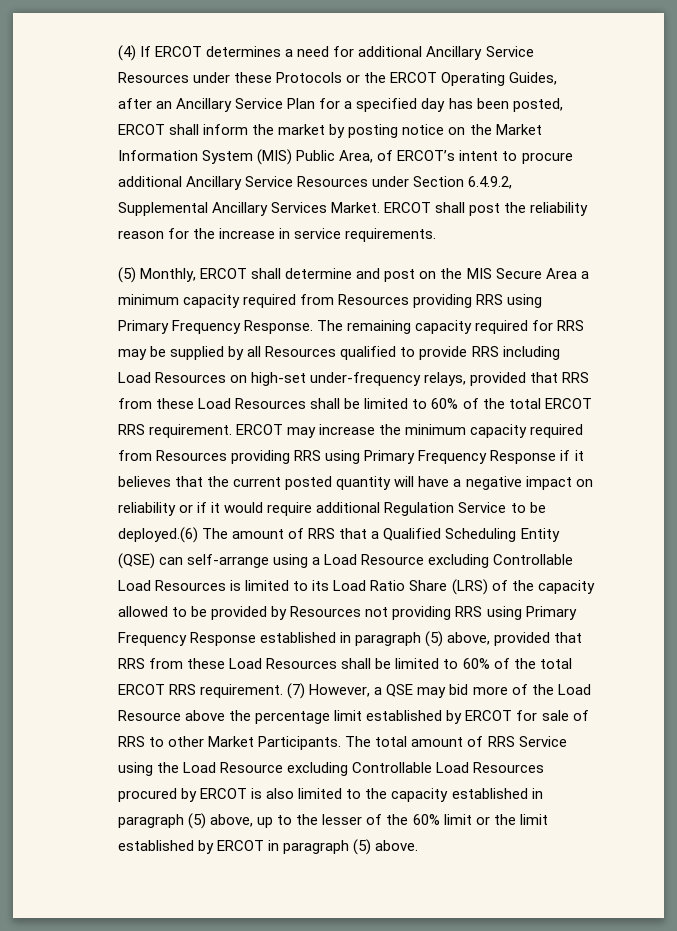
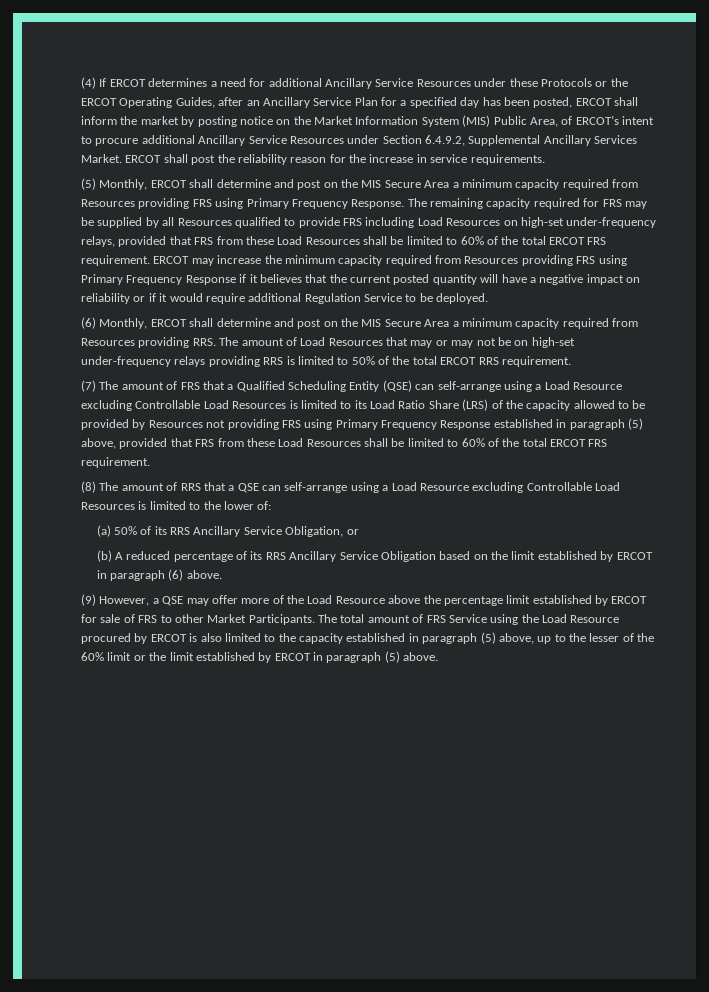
- (5) Monthly, ERCOT shall determine and post on the MIS Secure Area a minimum capacity required from Resources providing RRS using Primary Frequency Response.
+ (5) Monthly, ERCOT shall determine and post on the MIS Secure Area a minimum capacity required from Resources providing FRS using Primary Frequency Response.
- The remaining capacity required for RRS may be supplied by all Resources qualified to provide RRS including Load Resources on high-set under-frequency relays, provided that RRS from these Load Resources shall be limited to 60% of the total ERCOT RRS requirement.
+ The remaining capacity required for FRS may be supplied by all Resources qualified to provide FRS including Load Resources on high-set under-frequency relays, provided that FRS from these Load Resources shall be limited to 60% of the total ERCOT FRS requirement.
- ERCOT may increase the minimum capacity required from Resources providing RRS using Primary Frequency Response if it believes that the current posted quantity will have a negative impact on reliability or if it would require additional Regulation Service to be deployed.(6) The amount of RRS that a Qualified Scheduling Entity (QSE) can self-arrange using a Load Resource excluding Controllable Load Resources is limited to its Load Ratio Share (LRS) of the capacity allowed to be provided by Resources not providing RRS using Primary Frequency Response established in paragraph (5) above, provided that RRS from these Load Resources shall be limited to 60% of the total ERCOT RRS requirement. (7) However, a QSE may bid more of the Load Resource above the percentage limit established by ERCOT for sale of RRS to other Market Participants.
+ ERCOT may increase the minimum capacity required from Resources providing FRS using Primary Frequency Response if it believes that the current posted quantity will have a negative impact on reliability or if it would require additional Regulation Service to be deployed.
+ (6) Monthly, ERCOT shall determine and post on the MIS Secure Area a minimum capacity required from Resources providing RRS. The amount of Load Resources that may or may not be on high-set under-frequency relays providing RRS is limited to 50% of the total ERCOT RRS requirement.
+ (7) The amount of FRS that a Qualified Scheduling Entity (QSE) can self-arrange using a Load Resource excluding Controllable Load Resources is limited to its Load Ratio Share (LRS) of the capacity allowed to be provided by Resources not providing FRS using Primary Frequency Response established in paragraph (5) above, provided that FRS from these Load Resources shall be limited to 60% of the total ERCOT FRS requirement.
+ (8) The amount of RRS that a QSE can self-arrange using a Load Resource excluding Controllable Load Resources is limited to the lower of:
+ (a) 50% of its RRS Ancillary Service Obligation, or
+ (b) A reduced percentage of its RRS Ancillary Service Obligation based on the limit established by ERCOT in paragraph (6) above.
+ (9) However, a QSE may offer more of the Load Resource above the percentage limit established by ERCOT for sale of FRS to other Market Participants.
- The total amount of RRS Service using the Load Resource excluding Controllable Load Resources procured by ERCOT is also limited to the capacity established in paragraph (5) above, up to the lesser of the 60% limit or the limit established by ERCOT in paragraph (5) above.
+ The total amount of FRS Service using the Load Resource procured by ERCOT is also limited to the capacity established in paragraph (5) above, up to the lesser of the 60% limit or the limit established by ERCOT in paragraph (5) above.

